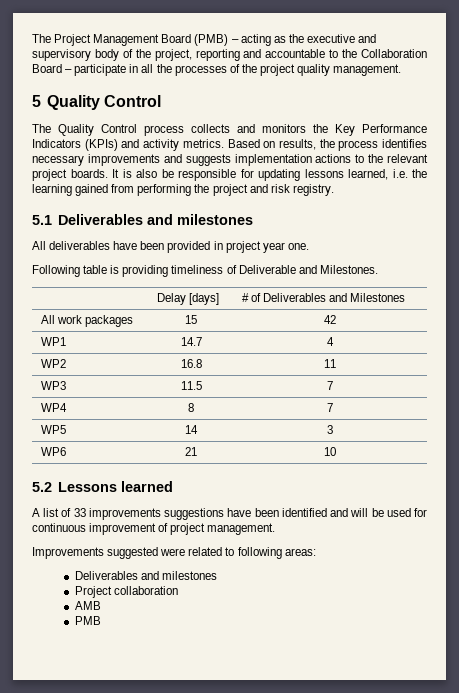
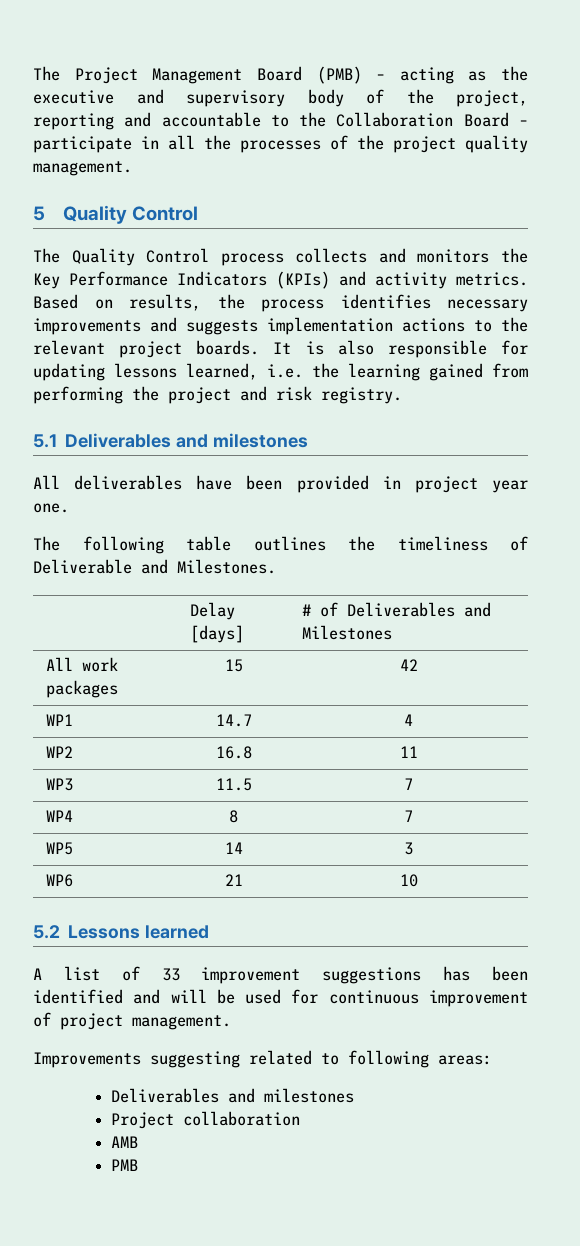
- It is also be responsible for updating lessons learned, i.e. the learning gained from performing the project and risk registry.
+ It is also responsible for updating lessons learned, i.e. the learning gained from performing the project and risk registry.
- Following table is providing timeliness of Deliverable and Milestones.
+ The following table outlines the timeliness of Deliverable and Milestones.
- A list of 33 improvements suggestions have been identified and will be used for continuous improvement of project management.
+ A list of 33 improvement suggestions has been identified and will be used for continuous improvement of project management.
- Improvements suggested were related to following areas:
+ Improvements suggesting related to following areas:

